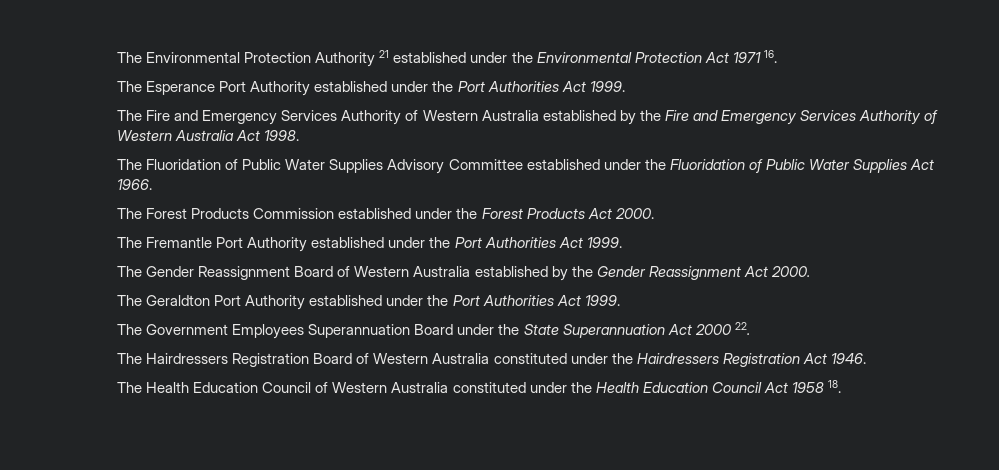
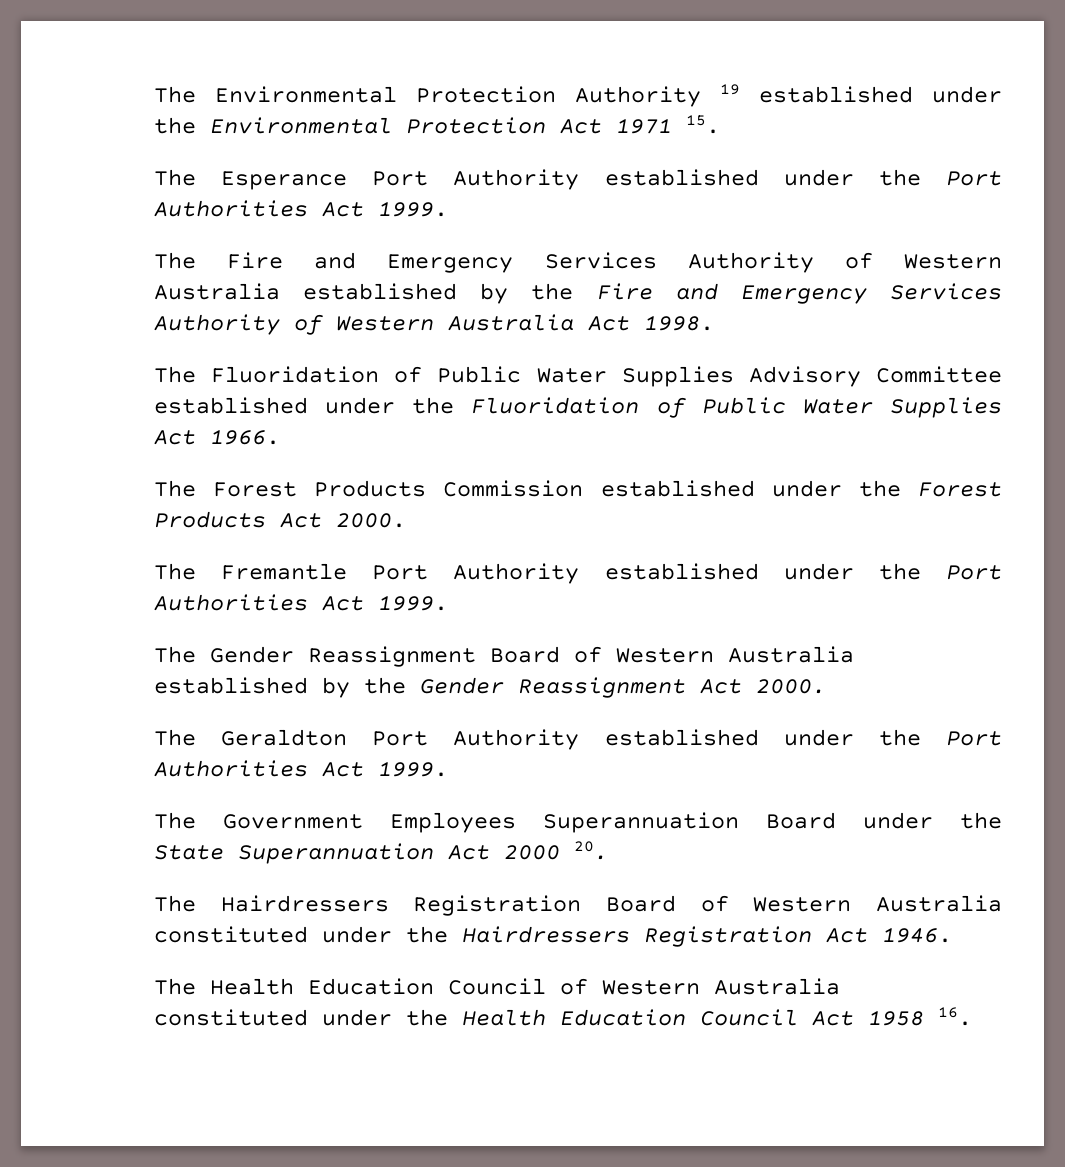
- The Environmental Protection Authority 21 established under the Environmental Protection Act 1971 16.
+ The Environmental Protection Authority 19 established under the Environmental Protection Act 1971 15.
- The Government Employees Superannuation Board under the State Superannuation Act 2000 22.
+ The Government Employees Superannuation Board under the State Superannuation Act 2000 20.
- The Health Education Council of Western Australia constituted under the Health Education Council Act 1958 18.
+ The Health Education Council of Western Australia constituted under the Health Education Council Act 1958 16.

